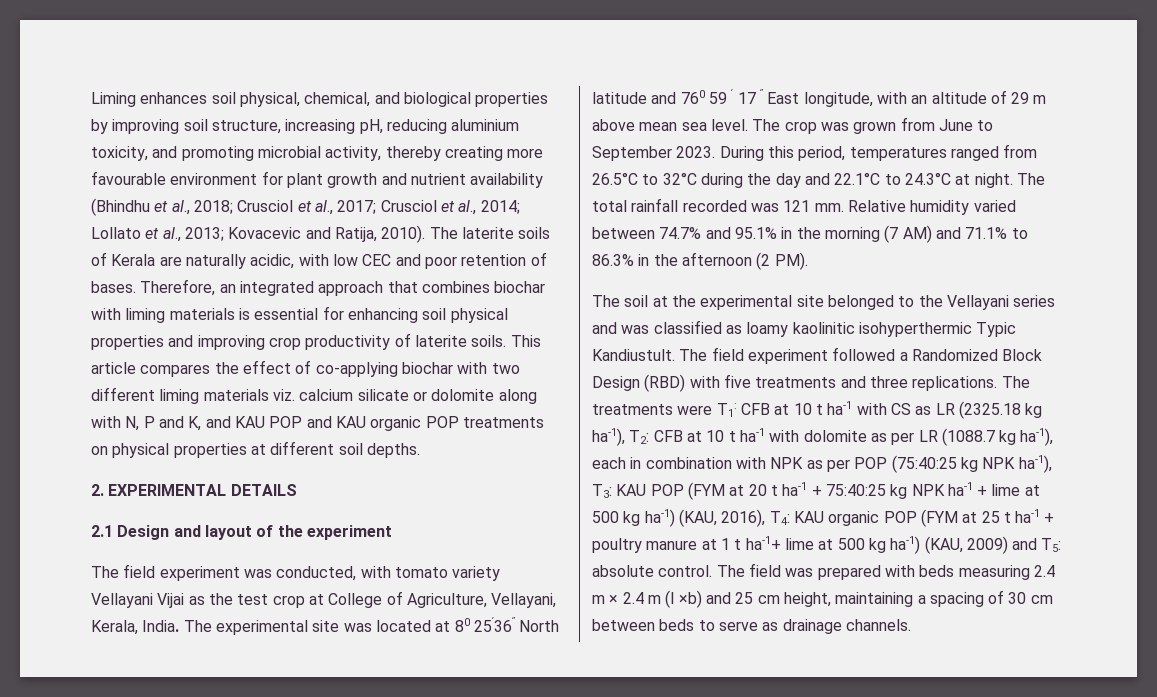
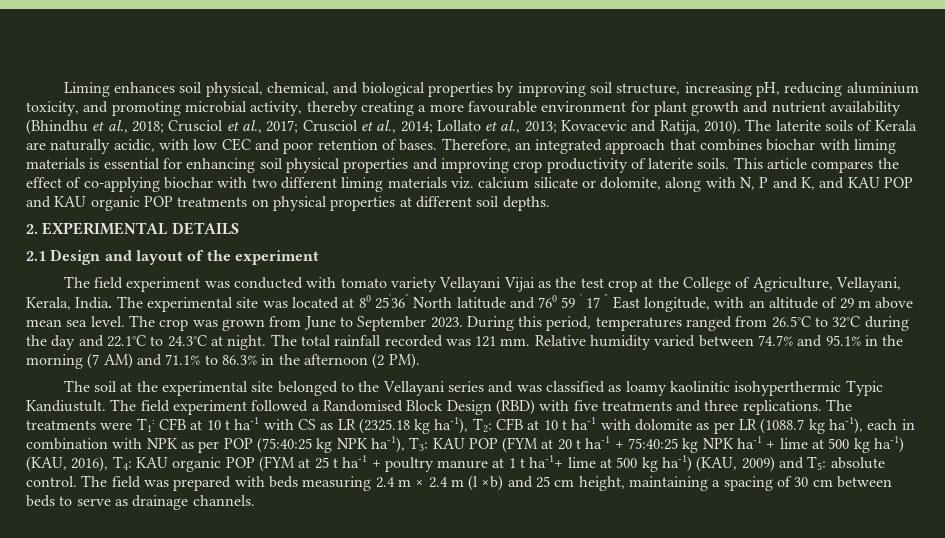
- Liming enhances soil physical, chemical, and biological properties by improving soil structure, increasing pH, reducing aluminium toxicity, and promoting microbial activity, thereby creating more favourable environment for plant growth and nutrient availability (Bhindhu et al., 2018; Crusciol et al., 2017; Crusciol et al., 2014; Lollato et al., 2013; Kovacevic and Ratija, 2010).
+ Liming enhances soil physical, chemical, and biological properties by improving soil structure, increasing pH, reducing aluminium toxicity, and promoting microbial activity, thereby creating a more favourable environment for plant growth and nutrient availability (Bhindhu et al., 2018; Crusciol et al., 2017; Crusciol et al., 2014; Lollato et al., 2013; Kovacevic and Ratija, 2010).
- This article compares the effect of co-applying biochar with two different liming materials viz. calcium silicate or dolomite along with N, P and K, and KAU POP and KAU organic POP treatments on physical properties at different soil depths.
+ This article compares the effect of co-applying biochar with two different liming materials viz. calcium silicate or dolomite, along with N, P and K, and KAU POP and KAU organic POP treatments on physical properties at different soil depths.
- The field experiment was conducted, with tomato variety Vellayani Vijai as the test crop at College of Agriculture, Vellayani, Kerala, India.
+ The field experiment was conducted with tomato variety Vellayani Vijai as the test crop at the College of Agriculture, Vellayani, Kerala, India.
- The field experiment followed a Randomized Block Design (RBD) with five treatments and three replications.
+ The field experiment followed a Randomised Block Design (RBD) with five treatments and three replications.

